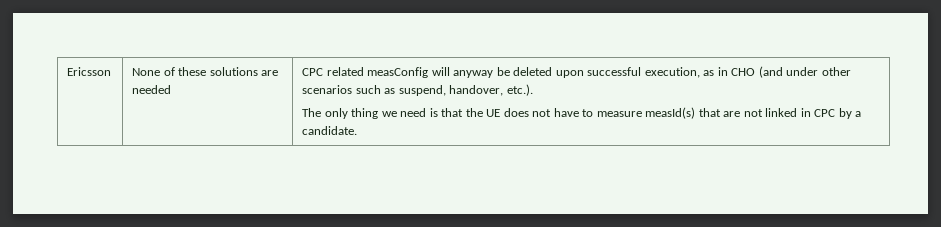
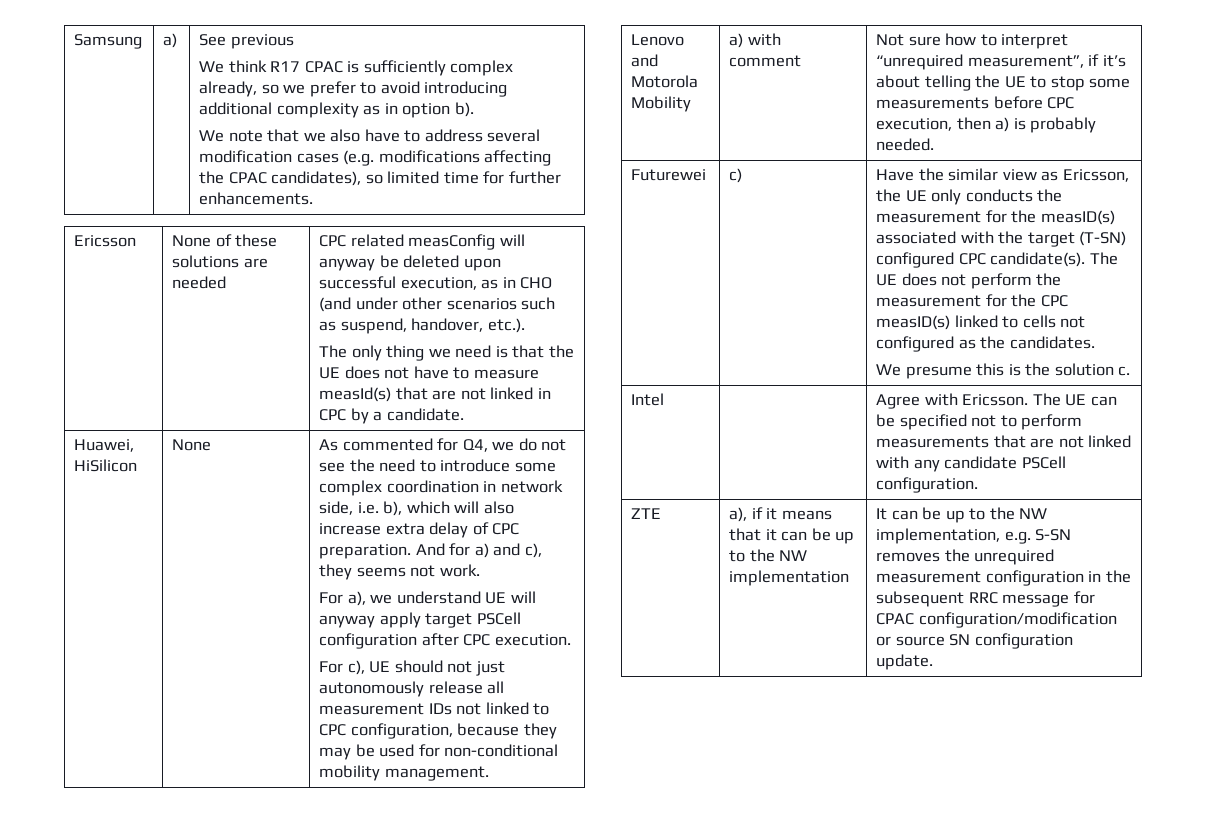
+ Samsung | a) | See previous
+ We think R17 CPAC is sufficiently complex already, so we prefer to avoid introducing additional complexity as in option b).
+ We note that we also have to address several modification cases (e.g. modifications affecting the CPAC candidates), so limited time for further enhancements.
+ Huawei, HiSilicon | None | As commented for Q4, we do not see the need to introduce some complex coordination in network side, i.e. b), which will also increase extra delay of CPC preparation. And for a) and c), they seems not work.
+ For a), we understand UE will anyway apply target PSCell configuration after CPC execution.
+ For c), UE should not just autonomously release all measurement IDs not linked to CPC configuration, because they may be used for non-conditional mobility management.
+ Lenovo and Motorola Mobility | a) with comment | Not sure how to interpret “unrequired measurement”, if it’s about telling the UE to stop some measurements before CPC execution, then a) is probably needed.
+ Futurewei | c) | Have the similar view as Ericsson, the UE only conducts the measurement for the measID(s) associated with the target (T-SN) configured CPC candidate(s). The UE does not perform the measurement for the CPC measID(s) linked to cells not configured as the candidates.
+ We presume this is the solution c.
+ Intel | | Agree with Ericsson. The UE can be specified not to perform measurements that are not linked with any candidate PSCell configuration.
+ ZTE | a), if it means that it can be up to the NW implementation | It can be up to the NW implementation, e.g. S-SN removes the unrequired measurement configuration in the subsequent RRC message for CPAC configuration/modification or source SN configuration update.

